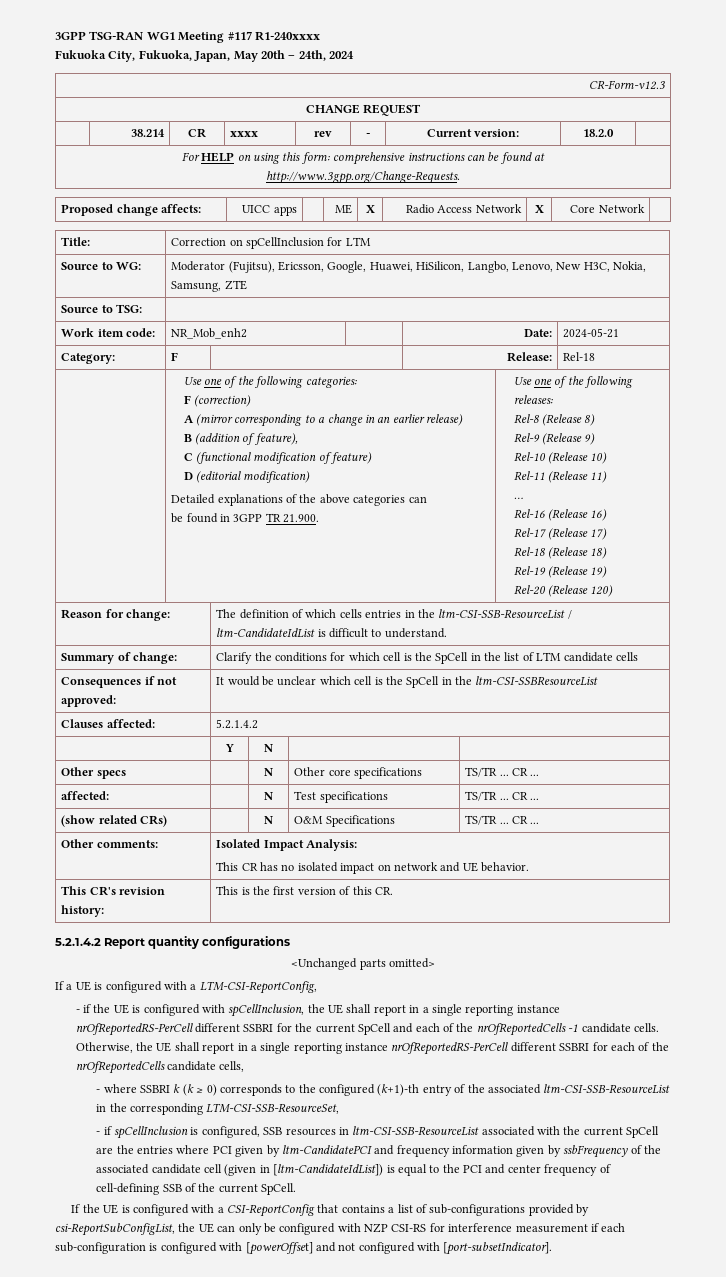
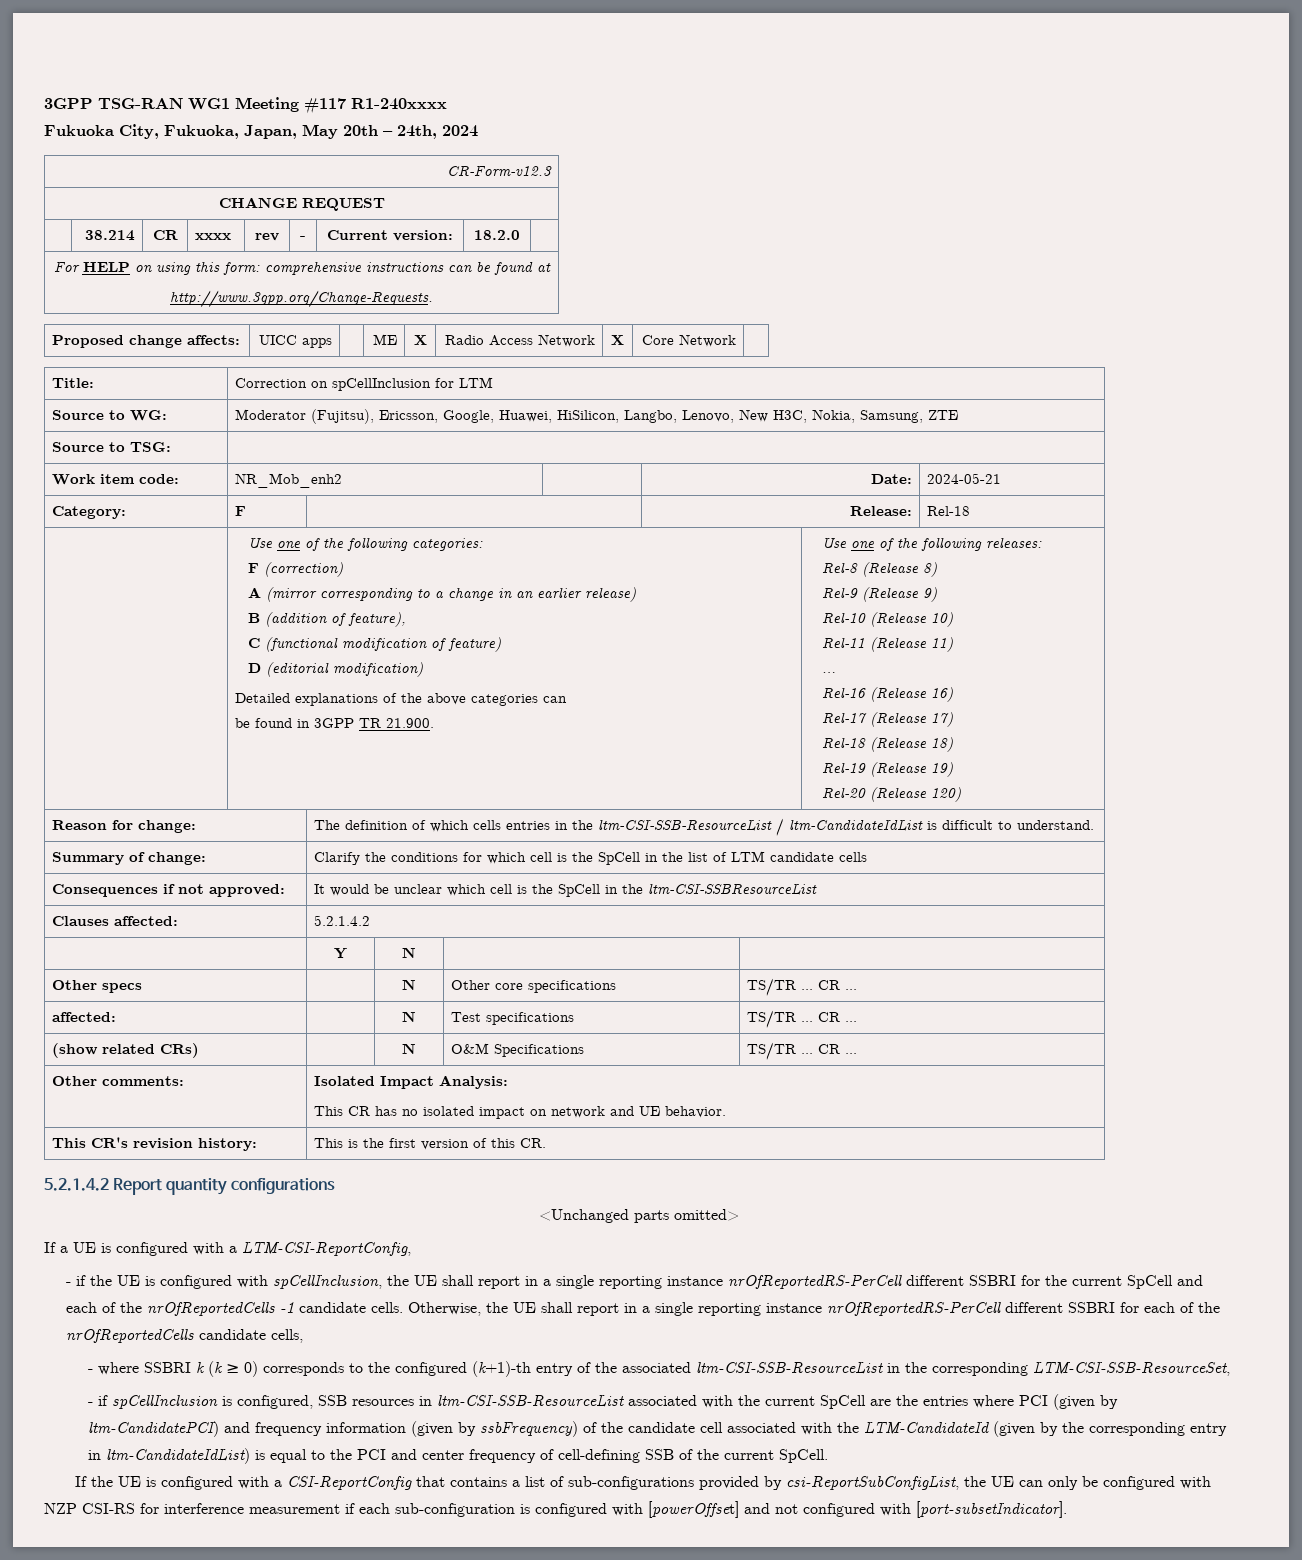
- - if spCellInclusion is configured, SSB resources in ltm-CSI-SSB-ResourceList associated with the current SpCell are the entries where PCI given by ltm-CandidatePCI and frequency information given by ssbFrequency of the associated candidate cell (given in [ltm-CandidateIdList]) is equal to the PCI and center frequency of cell-defining SSB of the current SpCell.
+ - if spCellInclusion is configured, SSB resources in ltm-CSI-SSB-ResourceList associated with the current SpCell are the entries where PCI (given by ltm-CandidatePCI) and frequency information (given by ssbFrequency) of the candidate cell associated with the LTM-CandidateId (given by the corresponding entry in ltm-CandidateIdList) is equal to the PCI and center frequency of cell-defining SSB of the current SpCell.

